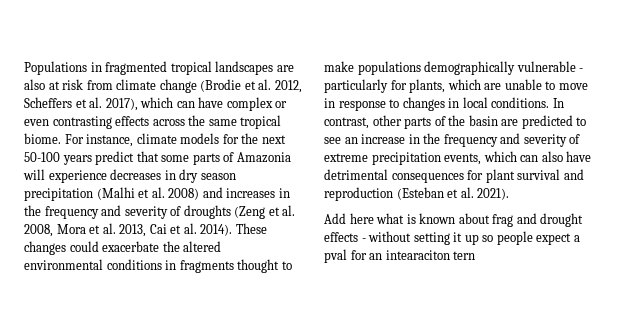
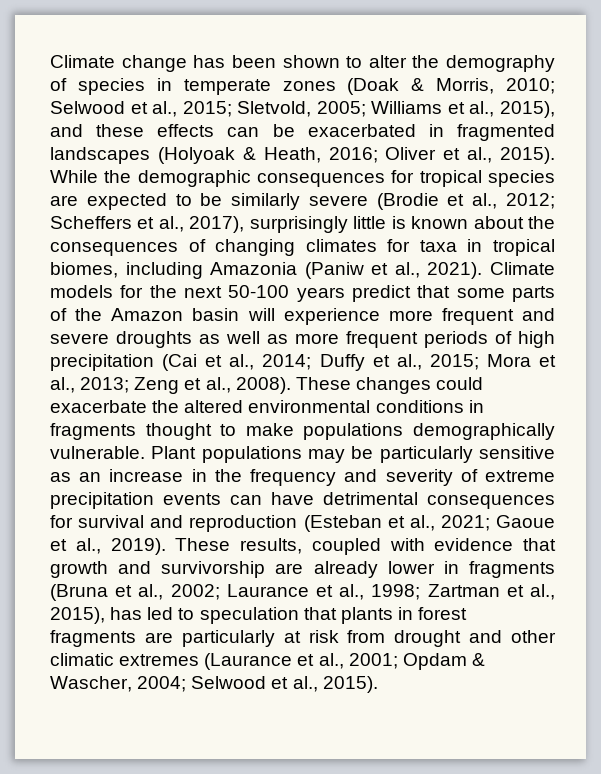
- Populations in fragmented tropical landscapes are also at risk from climate change (Brodie et al. 2012, Scheffers et al. 2017), which can have complex or even contrasting effects across the same tropical biome. For instance, climate models for the next 50-100 years predict that some parts of Amazonia will experience decreases in dry season precipitation (Malhi et al. 2008) and increases in the frequency and severity of droughts (Zeng et al. 2008, Mora et al. 2013, Cai et al. 2014).
+ Climate change has been shown to alter the demography of species in temperate zones (Doak & Morris, 2010; Selwood et al., 2015; Sletvold, 2005; Williams et al., 2015), and these effects can be exacerbated in fragmented landscapes (Holyoak & Heath, 2016; Oliver et al., 2015). While the demographic consequences for tropical species are expected to be similarly severe (Brodie et al., 2012; Scheffers et al., 2017), surprisingly little is known about the consequences of changing climates for taxa in tropical biomes, including Amazonia (Paniw et al., 2021). Climate models for the next 50-100 years predict that some parts of the Amazon basin will experience more frequent and severe droughts as well as more frequent periods of high precipitation (Cai et al., 2014; Duffy et al., 2015; Mora et al., 2013; Zeng et al., 2008).
- These changes could exacerbate the altered environmental conditions in fragments thought to make populations demographically vulnerable - particularly for plants, which are unable to move in response to changes in local conditions. In contrast, other parts of the basin are predicted to see an increase in the frequency and severity of extreme precipitation events, which can also have detrimental consequences for plant survival and reproduction (Esteban et al. 2021).
- Add here what is known about frag and drought effects - without setting it up so people expect a pval for an intearaciton tern
+ These changes could exacerbate the altered environmental conditions in fragments thought to make populations demographically vulnerable. Plant populations may be particularly sensitive as an increase in the frequency and severity of extreme precipitation events can have detrimental consequences for survival and reproduction (Esteban et al., 2021; Gaoue et al., 2019). These results, coupled with evidence that growth and survivorship are already lower in fragments (Bruna et al., 2002; Laurance et al., 1998; Zartman et al., 2015), has led to speculation that plants in forest fragments are particularly at risk from drought and other climatic extremes (Laurance et al., 2001; Opdam & Wascher, 2004; Selwood et al., 2015).

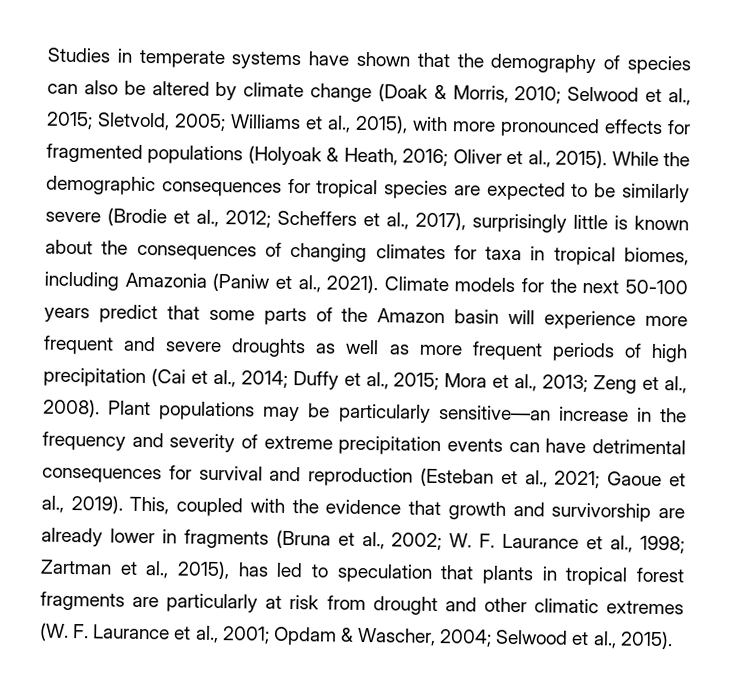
- Climate change has been shown to alter the demography of species in temperate zones (Doak & Morris, 2010; Selwood et al., 2015; Sletvold, 2005; Williams et al., 2015), and these effects can be exacerbated in fragmented landscapes (Holyoak & Heath, 2016; Oliver et al., 2015).
+ Studies in temperate systems have shown that the demography of species can also be altered by climate change (Doak & Morris, 2010; Selwood et al., 2015; Sletvold, 2005; Williams et al., 2015), with more pronounced effects for fragmented populations (Holyoak & Heath, 2016; Oliver et al., 2015).
- These changes could exacerbate the altered environmental conditions in fragments thought to make populations demographically vulnerable.
- Plant populations may be particularly sensitive as an increase in the frequency and severity of extreme precipitation events can have detrimental consequences for survival and reproduction (Esteban et al., 2021; Gaoue et al., 2019).
+ Plant populations may be particularly sensitive—an increase in the frequency and severity of extreme precipitation events can have detrimental consequences for survival and reproduction (Esteban et al., 2021; Gaoue et al., 2019).
- These results, coupled with evidence that growth and survivorship are already lower in fragments (Bruna et al., 2002; Laurance et al., 1998; Zartman et al., 2015), has led to speculation that plants in forest fragments are particularly at risk from drought and other climatic extremes (Laurance et al., 2001; Opdam & Wascher, 2004; Selwood et al., 2015).
+ This, coupled with the evidence that growth and survivorship are already lower in fragments (Bruna et al., 2002; W. F. Laurance et al., 1998; Zartman et al., 2015), has led to speculation that plants in tropical forest fragments are particularly at risk from drought and other climatic extremes (W. F. Laurance et al., 2001; Opdam & Wascher, 2004; Selwood et al., 2015).

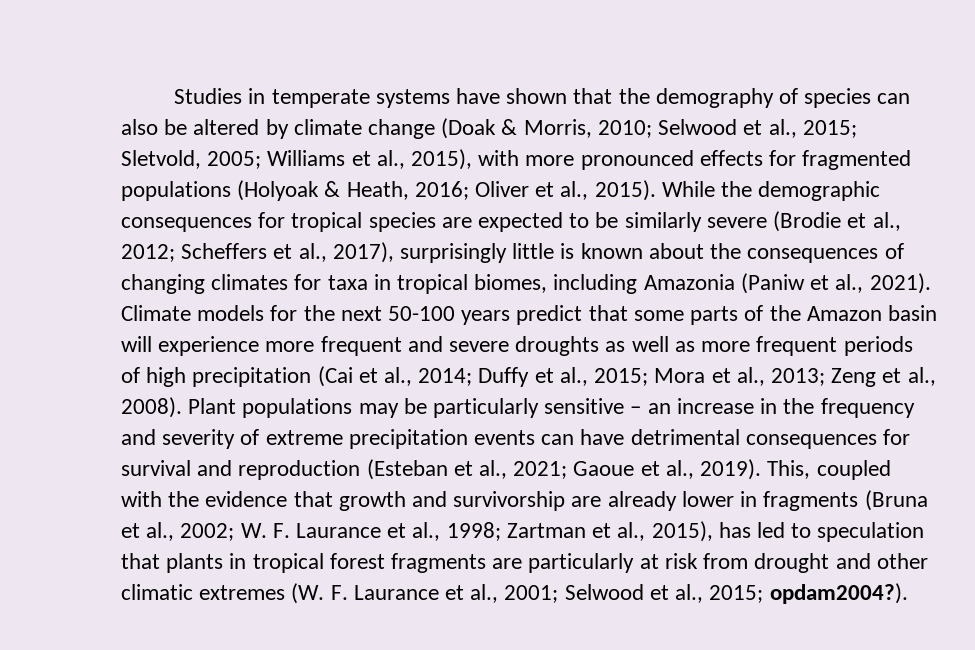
- Plant populations may be particularly sensitive—an increase in the frequency and severity of extreme precipitation events can have detrimental consequences for survival and reproduction (Esteban et al., 2021; Gaoue et al., 2019).
+ Plant populations may be particularly sensitive – an increase in the frequency and severity of extreme precipitation events can have detrimental consequences for survival and reproduction (Esteban et al., 2021; Gaoue et al., 2019).
- This, coupled with the evidence that growth and survivorship are already lower in fragments (Bruna et al., 2002; W. F. Laurance et al., 1998; Zartman et al., 2015), has led to speculation that plants in tropical forest fragments are particularly at risk from drought and other climatic extremes (W. F. Laurance et al., 2001; Opdam & Wascher, 2004; Selwood et al., 2015).
+ This, coupled with the evidence that growth and survivorship are already lower in fragments (Bruna et al., 2002; W. F. Laurance et al., 1998; Zartman et al., 2015), has led to speculation that plants in tropical forest fragments are particularly at risk from drought and other climatic extremes (W. F. Laurance et al., 2001; Selwood et al., 2015; opdam2004?).

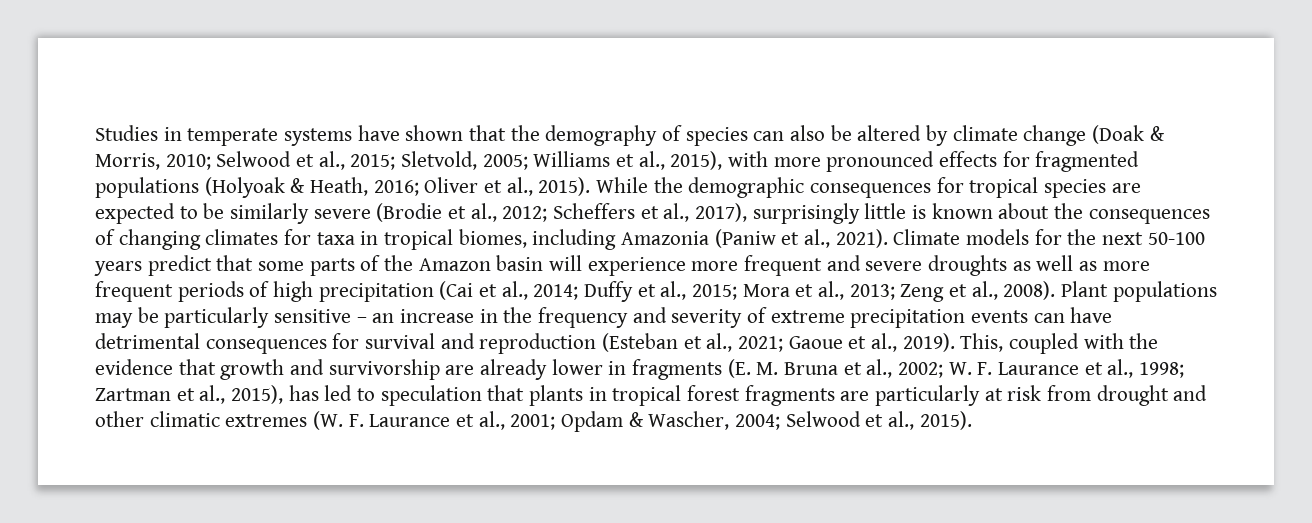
- This, coupled with the evidence that growth and survivorship are already lower in fragments (Bruna et al., 2002; W. F. Laurance et al., 1998; Zartman et al., 2015), has led to speculation that plants in tropical forest fragments are particularly at risk from drought and other climatic extremes (W. F. Laurance et al., 2001; Selwood et al., 2015; opdam2004?).
+ This, coupled with the evidence that growth and survivorship are already lower in fragments (E. M. Bruna et al., 2002; W. F. Laurance et al., 1998; Zartman et al., 2015), has led to speculation that plants in tropical forest fragments are particularly at risk from drought and other climatic extremes (W. F. Laurance et al., 2001; Opdam & Wascher, 2004; Selwood et al., 2015).

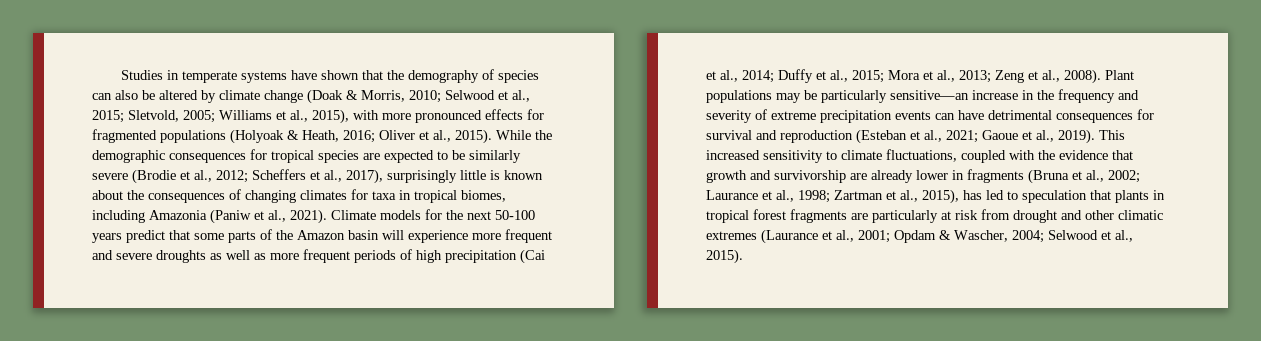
- Plant populations may be particularly sensitive – an increase in the frequency and severity of extreme precipitation events can have detrimental consequences for survival and reproduction (Esteban et al., 2021; Gaoue et al., 2019).
+ Plant populations may be particularly sensitive—an increase in the frequency and severity of extreme precipitation events can have detrimental consequences for survival and reproduction (Esteban et al., 2021; Gaoue et al., 2019).
- This, coupled with the evidence that growth and survivorship are already lower in fragments (E. M. Bruna et al., 2002; W. F. Laurance et al., 1998; Zartman et al., 2015), has led to speculation that plants in tropical forest fragments are particularly at risk from drought and other climatic extremes (W. F. Laurance et al., 2001; Opdam & Wascher, 2004; Selwood et al., 2015).
+ This increased sensitivity to climate fluctuations, coupled with the evidence that growth and survivorship are already lower in fragments (Bruna et al., 2002; Laurance et al., 1998; Zartman et al., 2015), has led to speculation that plants in tropical forest fragments are particularly at risk from drought and other climatic extremes (Laurance et al., 2001; Opdam & Wascher, 2004; Selwood et al., 2015).

